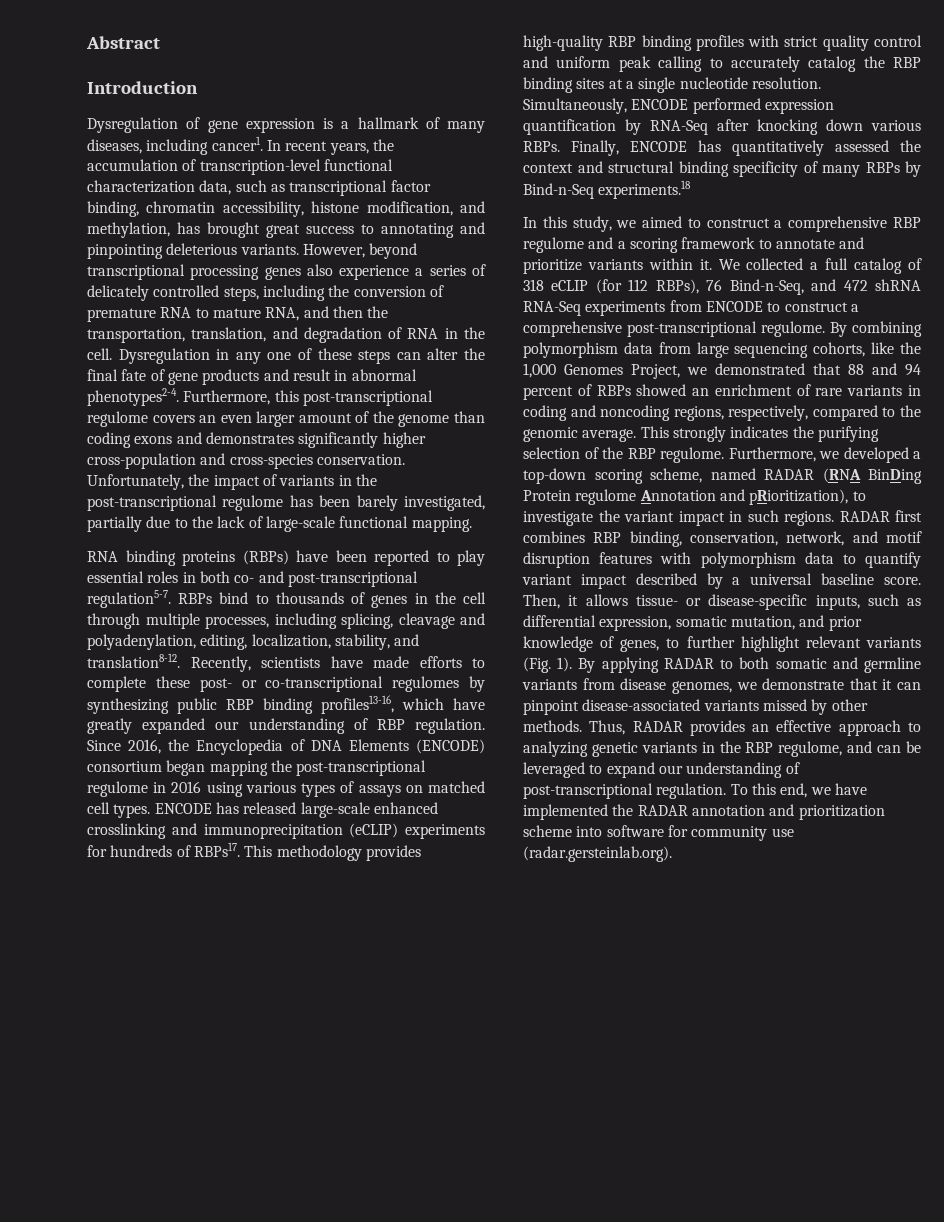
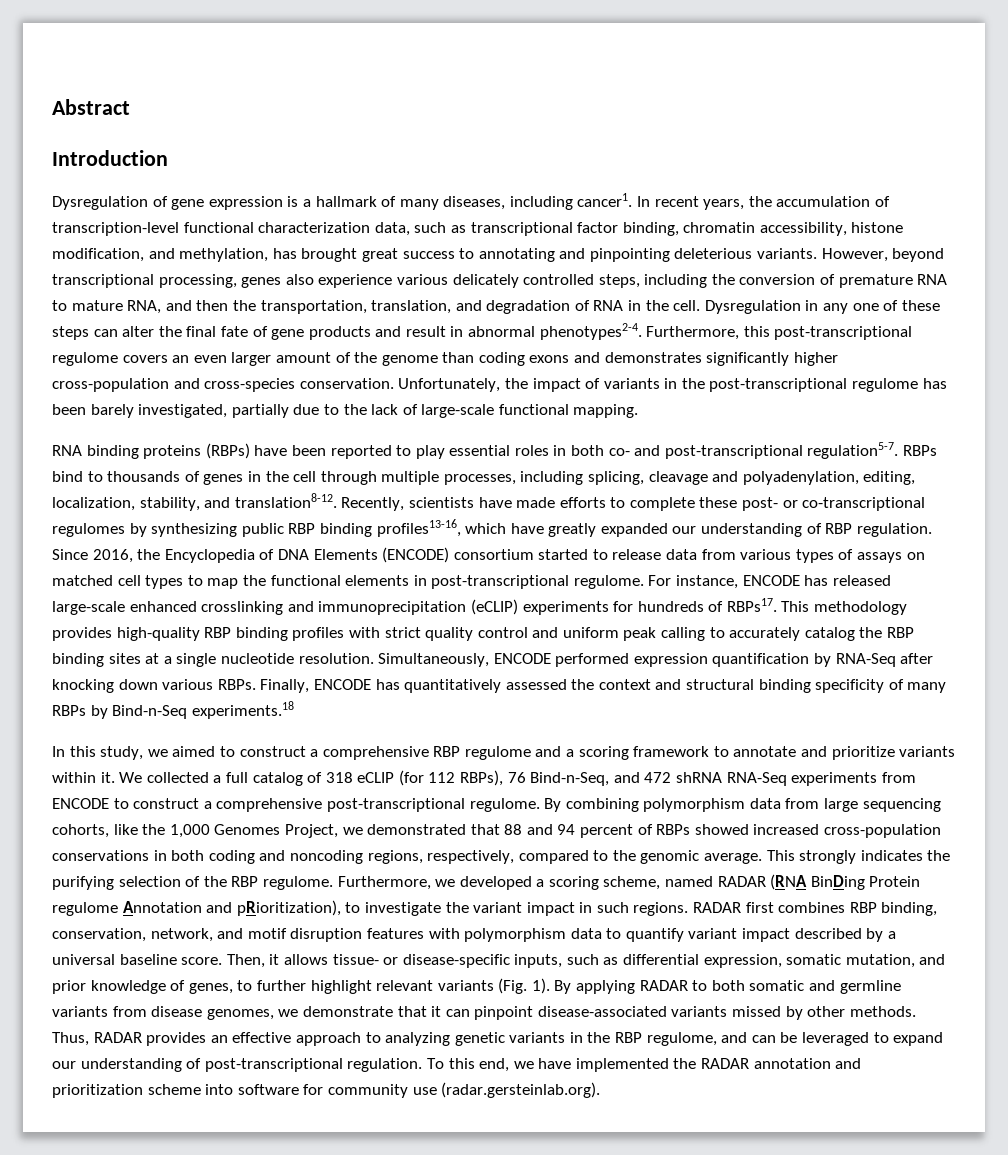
- However, beyond transcriptional processing genes also experience a series of delicately controlled steps, including the conversion of premature RNA to mature RNA, and then the transportation, translation, and degradation of RNA in the cell.
+ However, beyond transcriptional processing, genes also experience various delicately controlled steps, including the conversion of premature RNA to mature RNA, and then the transportation, translation, and degradation of RNA in the cell.
- Since 2016, the Encyclopedia of DNA Elements (ENCODE) consortium began mapping the post-transcriptional regulome in 2016 using various types of assays on matched cell types. ENCODE has released large-scale enhanced crosslinking and immunoprecipitation (eCLIP) experiments for hundreds of RBPs17.
+ Since 2016, the Encyclopedia of DNA Elements (ENCODE) consortium started to release data from various types of assays on matched cell types to map the functional elements in post-transcriptional regulome. For instance, ENCODE has released large-scale enhanced crosslinking and immunoprecipitation (eCLIP) experiments for hundreds of RBPs17.
- By combining polymorphism data from large sequencing cohorts, like the 1,000 Genomes Project, we demonstrated that 88 and 94 percent of RBPs showed an enrichment of rare variants in coding and noncoding regions, respectively, compared to the genomic average.
+ By combining polymorphism data from large sequencing cohorts, like the 1,000 Genomes Project, we demonstrated that 88 and 94 percent of RBPs showed increased cross-population conservations in both coding and noncoding regions, respectively, compared to the genomic average.
- Furthermore, we developed a top-down scoring scheme, named RADAR (RNA BinDing Protein regulome Annotation and pRioritization), to investigate the variant impact in such regions.
+ Furthermore, we developed a scoring scheme, named RADAR (RNA BinDing Protein regulome Annotation and pRioritization), to investigate the variant impact in such regions.

